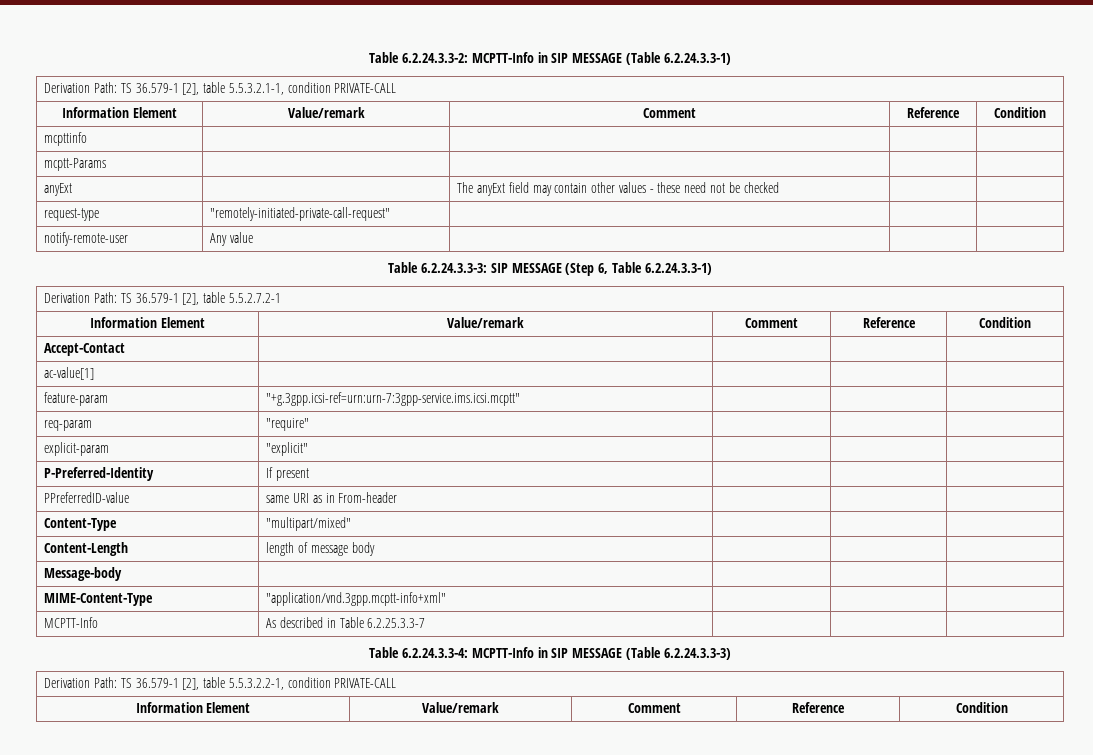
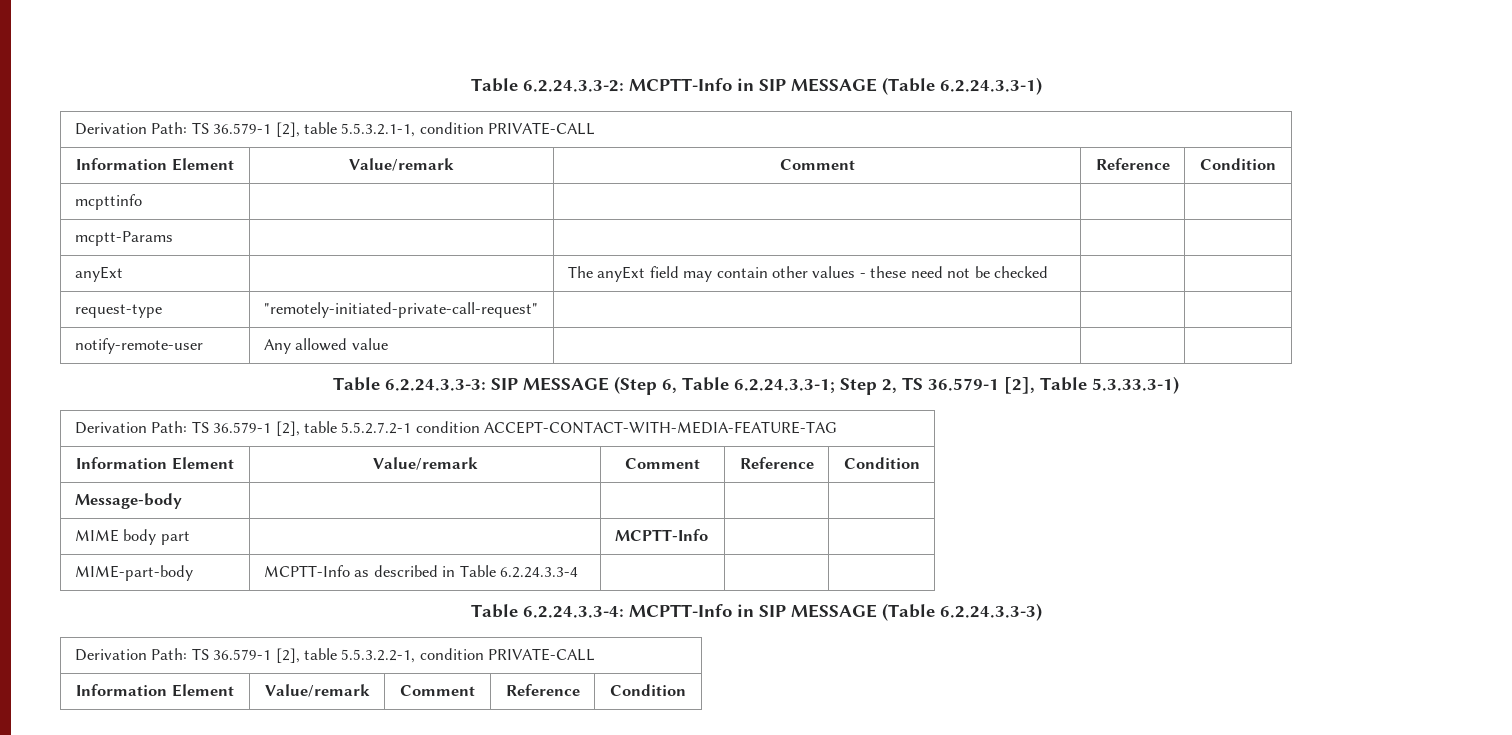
- notify-remote-user | Any value | | |
+ notify-remote-user | Any allowed value | | |
- Table 6.2.24.3.3-3: SIP MESSAGE (Step 6, Table 6.2.24.3.3-1)
+ Table 6.2.24.3.3-3: SIP MESSAGE (Step 6, Table 6.2.24.3.3-1; Step 2, TS 36.579-1 [2], Table 5.3.33.3-1)
- Derivation Path: TS 36.579-1 [2], table 5.5.2.7.2-1
+ Derivation Path: TS 36.579-1 [2], table 5.5.2.7.2-1 condition ACCEPT-CONTACT-WITH-MEDIA-FEATURE-TAG
  Information Element | Value/remark | Comment | Reference | Condition
- Accept-Contact | | | |
- ac-value[1] | | | |
- feature-param | "+g.3gpp.icsi-ref=urn:urn-7:3gpp-service.ims.icsi.mcptt" | | |
- req-param | "require" | | |
- explicit-param | "explicit" | | |
- P-Preferred-Identity | If present | | |
- PPreferredID-value | same URI as in From-header | | |
- Content-Type | "multipart/mixed" | | |
- Content-Length | length of message body | | |
  Message-body | | | |
- MIME-Content-Type | "application/vnd.3gpp.mcptt-info+xml" | | |
- MCPTT-Info | As described in Table 6.2.25.3.3-7 | | |
+ MIME body part | | MCPTT-Info | |
+ MIME-part-body | MCPTT-Info as described in Table 6.2.24.3.3-4 | | |

